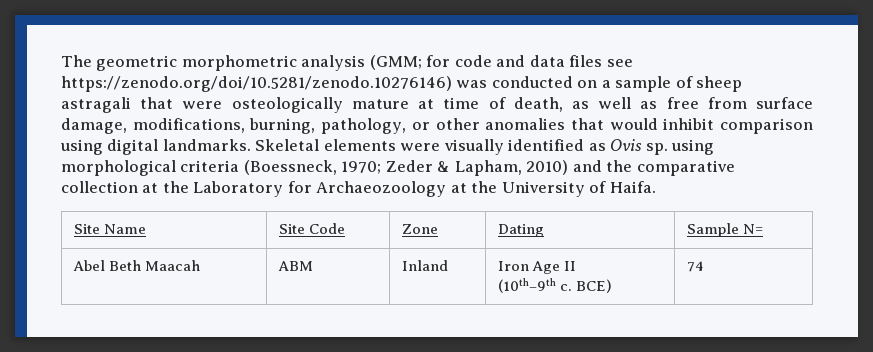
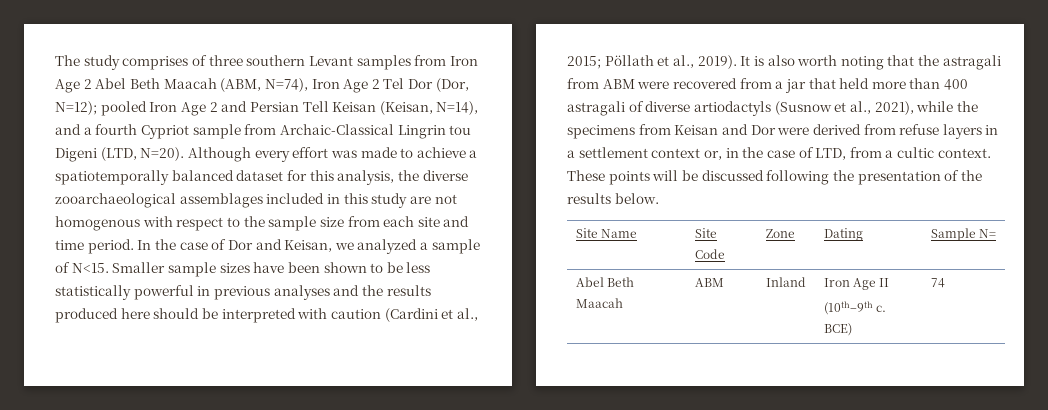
- The geometric morphometric analysis (GMM; for code and data files see https://zenodo.org/doi/10.5281/zenodo.10276146) was conducted on a sample of sheep astragali that were osteologically mature at time of death, as well as free from surface damage, modifications, burning, pathology, or other anomalies that would inhibit comparison using digital landmarks. Skeletal elements were visually identified as Ovis sp. using morphological criteria (Boessneck, 1970; Zeder & Lapham, 2010) and the comparative collection at the Laboratory for Archaeozoology at the University of Haifa.
+ The study comprises of three southern Levant samples from Iron Age 2 Abel Beth Maacah (ABM, N=74), Iron Age 2 Tel Dor (Dor, N=12); pooled Iron Age 2 and Persian Tell Keisan (Keisan, N=14), and a fourth Cypriot sample from Archaic-Classical Lingrin tou Digeni (LTD, N=20). Although every effort was made to achieve a spatiotemporally balanced dataset for this analysis, the diverse zooarchaeological assemblages included in this study are not homogenous with respect to the sample size from each site and time period. In the case of Dor and Keisan, we analyzed a sample of N<15. Smaller sample sizes have been shown to be less statistically powerful in previous analyses and the results produced here should be interpreted with caution (Cardini et al., 2015; Pöllath et al., 2019). It is also worth noting that the astragali from ABM were recovered from a jar that held more than 400 astragali of diverse artiodactyls (Susnow et al., 2021), while the specimens from Keisan and Dor were derived from refuse layers in a settlement context or, in the case of LTD, from a cultic context. These points will be discussed following the presentation of the results below.

